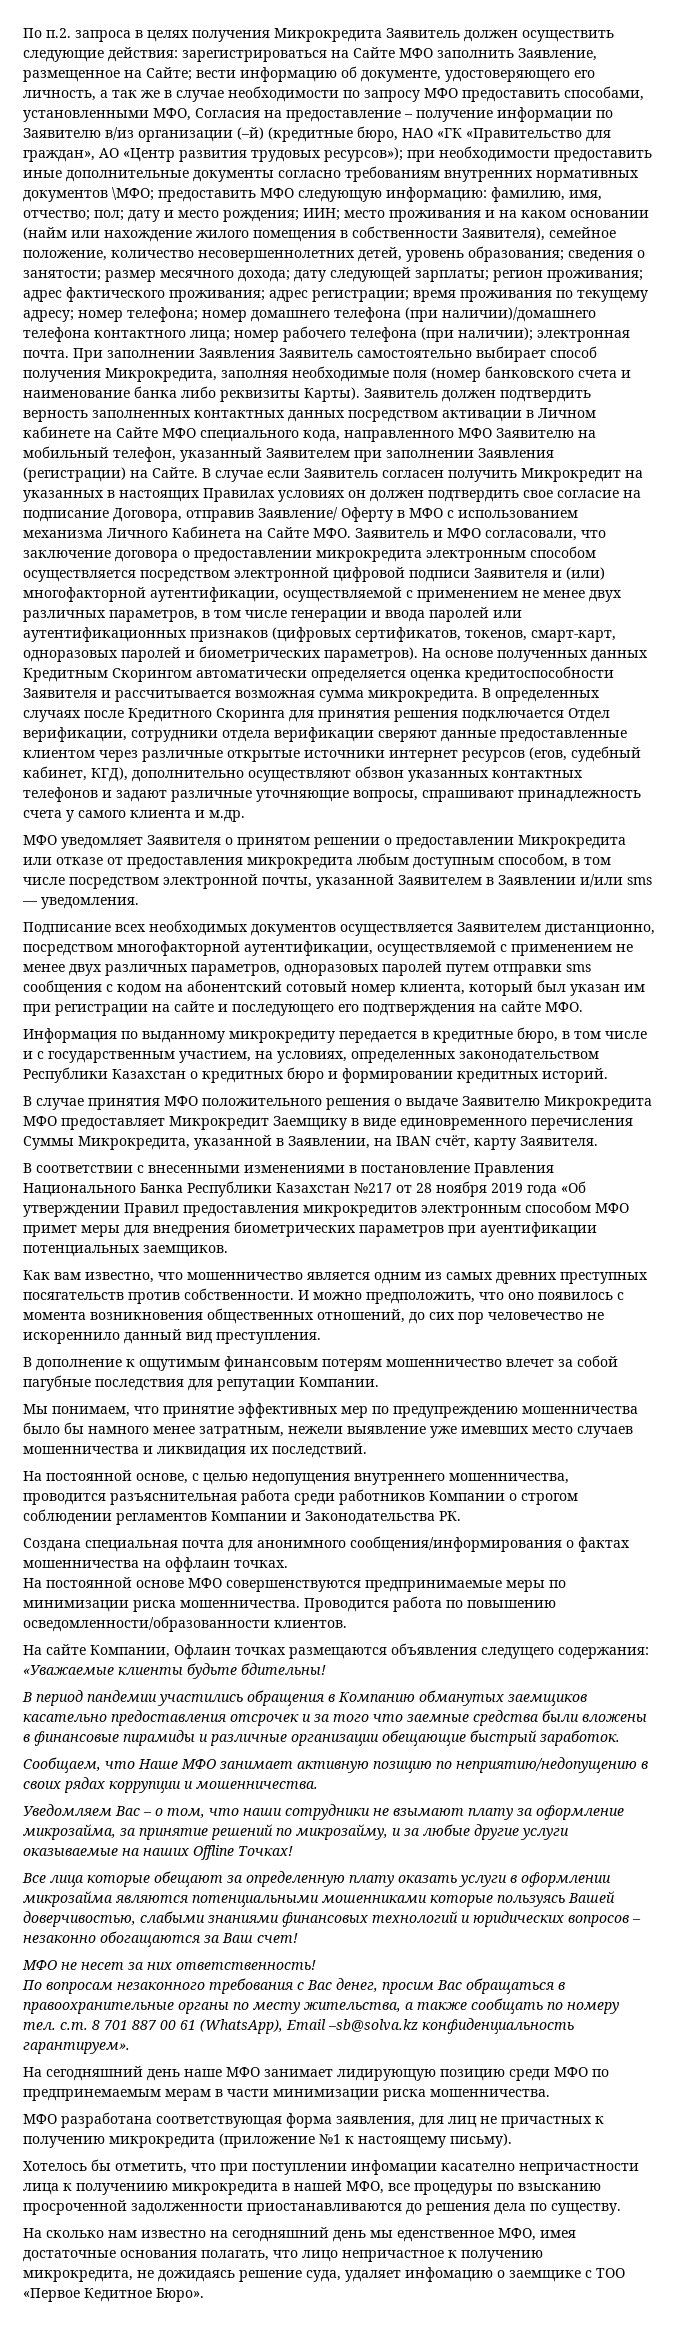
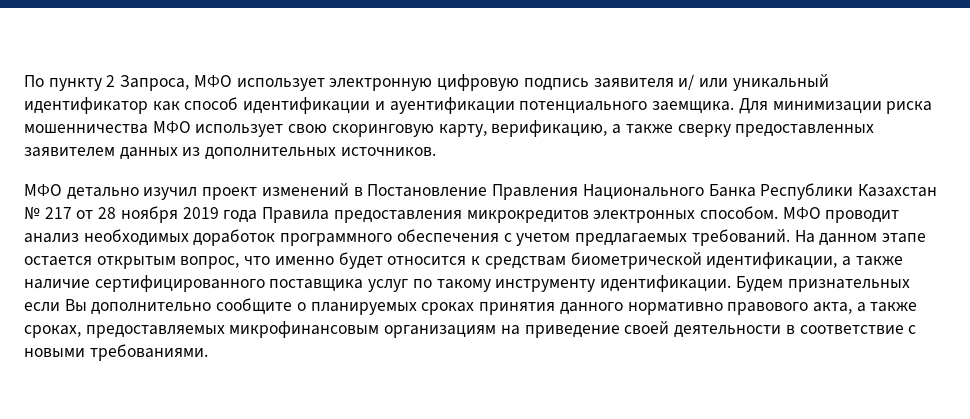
- По п.2. запроса в целях получения Микрокредита Заявитель должен осуществить следующие действия: зарегистрироваться на Сайте МФО заполнить Заявление, размещенное на Сайте; вести информацию об документе, удостоверяющего его личность, а так же в случае необходимости по запросу МФО предоставить способами, установленными МФО, Согласия на предоставление – получение информации по Заявителю в/из организации (–й) (кредитные бюро, НАО «ГК «Правительство для граждан», АО «Центр развития трудовых ресурсов»); при необходимости предоставить иные дополнительные документы согласно требованиям внутренних нормативных документов \МФО; предоставить МФО следующую информацию: фамилию, имя, отчество; пол; дату и место рождения; ИИН; место проживания и на каком основании (найм или нахождение жилого помещения в собственности Заявителя), семейное положение, количество несовершеннолетних детей, уровень образования; сведения о занятости; размер месячного дохода; дату следующей зарплаты; регион проживания; адрес фактического проживания; адрес регистрации; время проживания по текущему адресу; номер телефона; номер домашнего телефона (при наличии)/домашнего телефона контактного лица; номер рабочего телефона (при наличии); электронная почта. При заполнении Заявления Заявитель самостоятельно выбирает способ получения Микрокредита, заполняя необходимые поля (номер банковского счета и наименование банка либо реквизиты Карты). Заявитель должен подтвердить верность заполненных контактных данных посредством активации в Личном кабинете на Сайте МФО специального кода, направленного МФО Заявителю на мобильный телефон, указанный Заявителем при заполнении Заявления (регистрации) на Сайте. В случае если Заявитель согласен получить Микрокредит на указанных в настоящих Правилах условиях он должен подтвердить свое согласие на подписание Договора, отправив Заявление/ Оферту в МФО с использованием механизма Личного Кабинета на Сайте МФО. Заявитель и МФО согласовали, что заключение договора о предоставлении микрокредита электронным способом осуществляется посредством электронной цифровой подписи Заявителя и (или) многофакторной аутентификации, осуществляемой с применением не менее двух различных параметров, в том числе генерации и ввода паролей или аутентификационных признаков (цифровых сертификатов, токенов, смарт-карт, одноразовых паролей и биометрических параметров). На основе полученных данных Кредитным Скорингом автоматически определяется оценка кредитоспособности Заявителя и рассчитывается возможная сумма микрокредита. В определенных случаях после Кредитного Скоринга для принятия решения подключается Отдел верификации, сотрудники отдела верификации сверяют данные предоставленные клиентом через различные открытые источники интернет ресурсов (егов, судебный кабинет, КГД), дополнительно осуществляют обзвон указанных контактных телефонов и задают различные уточняющие вопросы, спрашивают принадлежность счета у самого клиента и м.др.
- МФО уведомляет Заявителя о принятом решении о предоставлении Микрокредита или отказе от предоставления микрокредита любым доступным способом, в том числе посредством электронной почты, указанной Заявителем в Заявлении и/или sms — уведомления.
- Подписание всех необходимых документов осуществляется Заявителем дистанционно, посредством многофакторной аутентификации, осуществляемой с применением не менее двух различных параметров, одноразовых паролей путем отправки sms сообщения с кодом на абонентский сотовый номер клиента, который был указан им при регистрации на сайте и последующего его подтверждения на сайте МФО.
- Информация по выданному микрокредиту передается в кредитные бюро, в том числе и с государственным участием, на условиях, определенных законодательством Республики Казахстан о кредитных бюро и формировании кредитных историй.
- В случае принятия МФО положительного решения о выдаче Заявителю Микрокредита МФО предоставляет Микрокредит Заемщику в виде единовременного перечисления Суммы Микрокредита, указанной в Заявлении, на IBAN счёт, карту Заявителя.
- В соответствии с внесенными изменениями в постановление Правления Национального Банка Республики Казахстан №217 от 28 ноября 2019 года «Об утверждении Правил предоставления микрокредитов электронным способом МФО примет меры для внедрения биометрических параметров при ауентификации потенциальных заемщиков.
- Как вам известно, что мошенничество является одним из самых древних преступных посягательств против собственности. И можно предположить, что оно появилось с момента возникновения общественных отношений, до сих пор человечество не искореннило данный вид преступления.
- В дополнение к ощутимым финансовым потерям мошенничество влечет за собой пагубные последствия для репутации Компании.
- Мы понимаем, что принятие эффективных мер по предупреждению мошенничества было бы намного менее затратным, нежели выявление уже имевших место случаев мошенничества и ликвидация их последствий.
- На постоянной основе, с целью недопущения внутреннего мошенничества, проводится разъяснительная работа среди работников Компании о строгом соблюдении регламентов Компании и Законодательства РК.
- Создана специальная почта для анонимного сообщения/информирования о фактах мошенничества на оффлаин точках.
- На постоянной основе МФО совершенствуются предпринимаемые меры по минимизации риска мошенничества. Проводится работа по повышению осведомленности/образованности клиентов.
- На сайте Компании, Офлаин точках размещаются объявления следущего содержания: «Уважаемые клиенты будьте бдительны!
- В период пандемии участились обращения в Компанию обманутых заемщиков касательно предоставления отсрочек и за того что заемные средства были вложены в финансовые пирамиды и различные организации обещающие быстрый заработок.
- Сообщаем, что Наше МФО занимает активную позицию по неприятию/недопущению в своих рядах коррупции и мошенничества.
- Уведомляем Вас – о том, что наши сотрудники не взымают плату за оформление микрозайма, за принятие решений по микрозайму, и за любые другие услуги оказываемые на наших Offline Точках!
- Все лица которые обещают за определенную плату оказать услуги в оформлении микрозайма являются потенциальными мошенниками которые пользуясь Вашей доверчивостью, слабыми знаниями финансовых технологий и юридических вопросов – незаконно обогащаются за Ваш счет!
- МФО не несет за них ответственность!
- По вопросам незаконного требования с Вас денег, просим Вас обращаться в правоохранительные органы по месту жительства, а также сообщать по номеру тел. с.т. 8 701 887 00 61 (WhatsApp), Email –sb@solva.kz конфиденциальность гарантируем».
- На сегодняшний день наше МФО занимает лидирующую позицию среди МФО по предпринемаемым мерам в части минимизации риска мошенничества.
- МФО разработана соответствующая форма заявления, для лиц не причастных к получению микрокредита (приложение №1 к настоящему письму).
- Хотелось бы отметить, что при поступлении инфомации касателно непричастности лица к получениию микрокредита в нашей МФО, все процедуры по взысканию просроченной задолженности приостанавливаются до решения дела по существу.
- На сколько нам известно на сегодняшний день мы еденственное МФО, имея достаточные основания полагать, что лицо непричастное к получению микрокредита, не дожидаясь решение суда, удаляет инфомацию о заемщике с ТОО «Первое Кедитное Бюро».
+ По пункту 2 Запроса, МФО использует электронную цифровую подпись заявителя и/ или уникальный идентификатор как способ идентификации и ауентификации потенциального заемщика. Для минимизации риска мошенничества МФО использует свою скоринговую карту, верификацию, а также сверку предоставленных заявителем данных из дополнительных источников.
+ МФО детально изучил проект изменений в Постановление Правления Национального Банка Республики Казахстан № 217 от 28 ноября 2019 года Правила предоставления микрокредитов электронных способом. МФО проводит анализ необходимых доработок программного обеспечения с учетом предлагаемых требований. На данном этапе остается открытым вопрос, что именно будет относится к средствам биометрической идентификации, а также наличие сертифицированного поставщика услуг по такому инструменту идентификации. Будем признательных если Вы дополнительно сообщите о планируемых сроках принятия данного нормативно правового акта, а также сроках, предоставляемых микрофинансовым организациям на приведение своей деятельности в соответствие с новыми требованиями.

